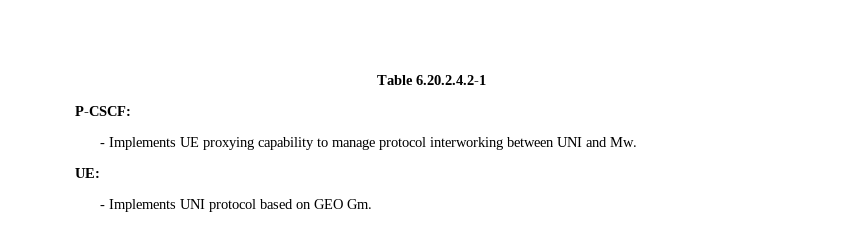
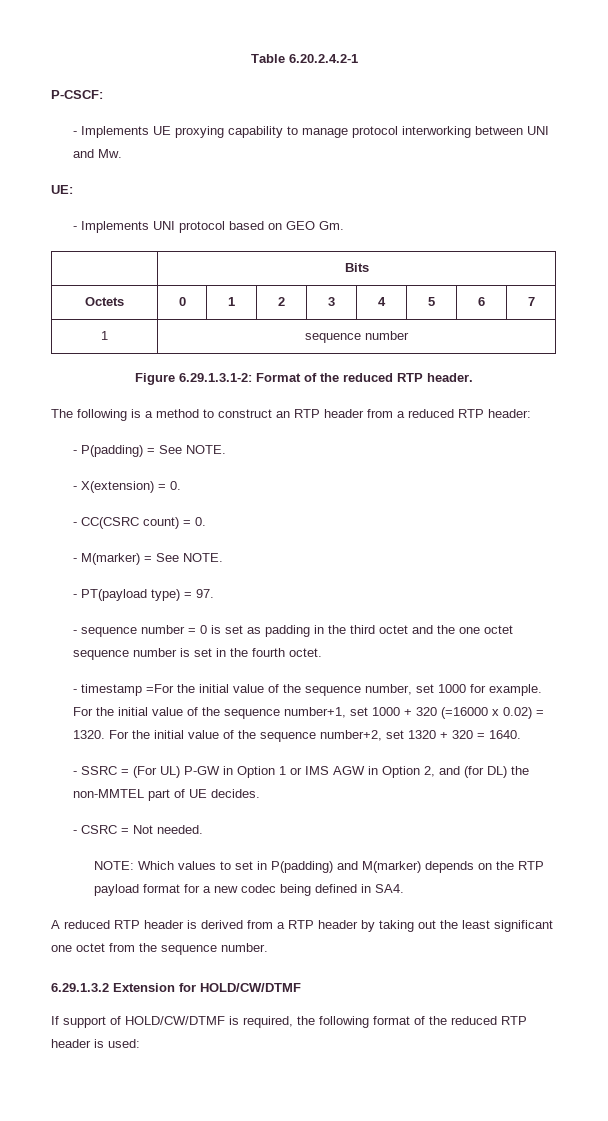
+ | Bits
+ Octets | 0 | 1 | 2 | 3 | 4 | 5 | 6 | 7
+ 1 | sequence number
+ Figure 6.29.1.3.1-2: Format of the reduced RTP header.
+ The following is a method to construct an RTP header from a reduced RTP header:
+ - P(padding) = See NOTE.
+ - X(extension) = 0.
+ - CC(CSRC count) = 0.
+ - M(marker) = See NOTE.
+ - PT(payload type) = 97.
+ - sequence number = 0 is set as padding in the third octet and the one octet sequence number is set in the fourth octet.
+ - timestamp =For the initial value of the sequence number, set 1000 for example. For the initial value of the sequence number+1, set 1000 + 320 (=16000 x 0.02) = 1320. For the initial value of the sequence number+2, set 1320 + 320 = 1640.
+ - SSRC = (For UL) P-GW in Option 1 or IMS AGW in Option 2, and (for DL) the non-MMTEL part of UE decides.
+ - CSRC = Not needed.
+ NOTE: Which values to set in P(padding) and M(marker) depends on the RTP payload format for a new codec being defined in SA4.
+ A reduced RTP header is derived from a RTP header by taking out the least significant one octet from the sequence number.
+ 6.29.1.3.2 Extension for HOLD/CW/DTMF
+ If support of HOLD/CW/DTMF is required, the following format of the reduced RTP header is used:

